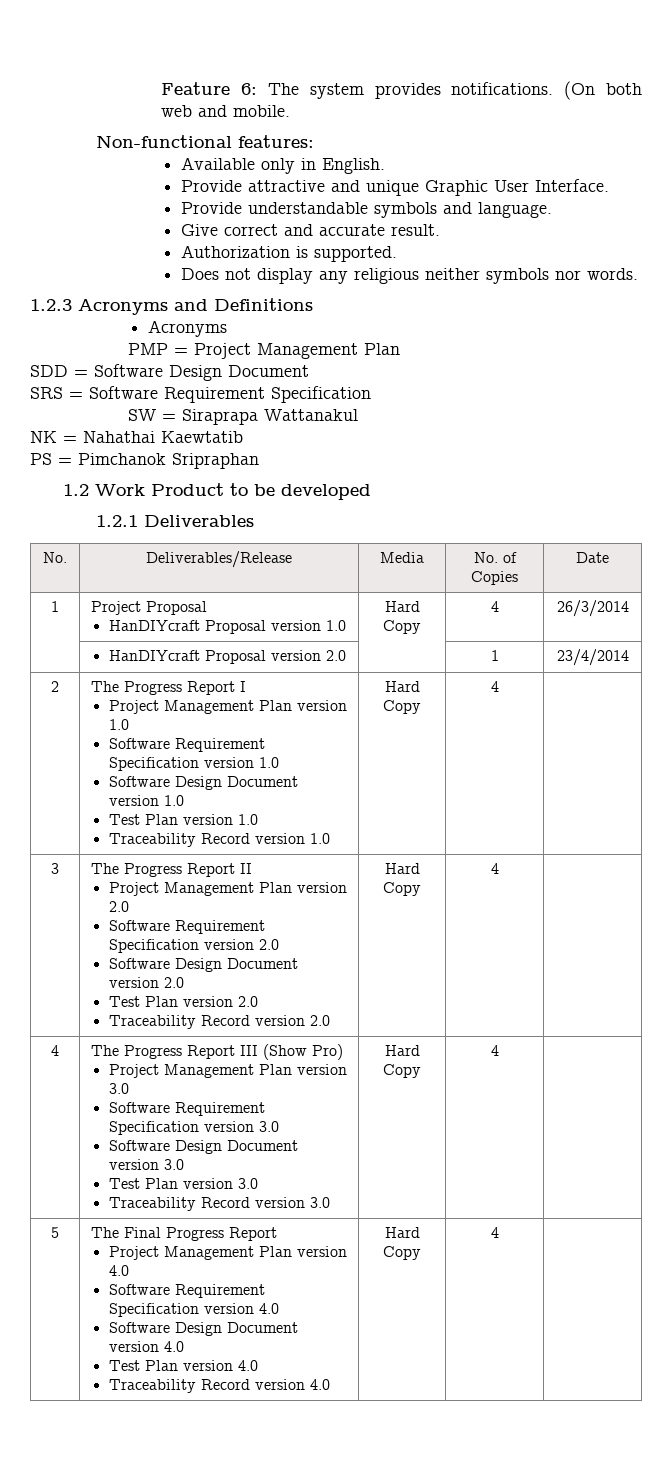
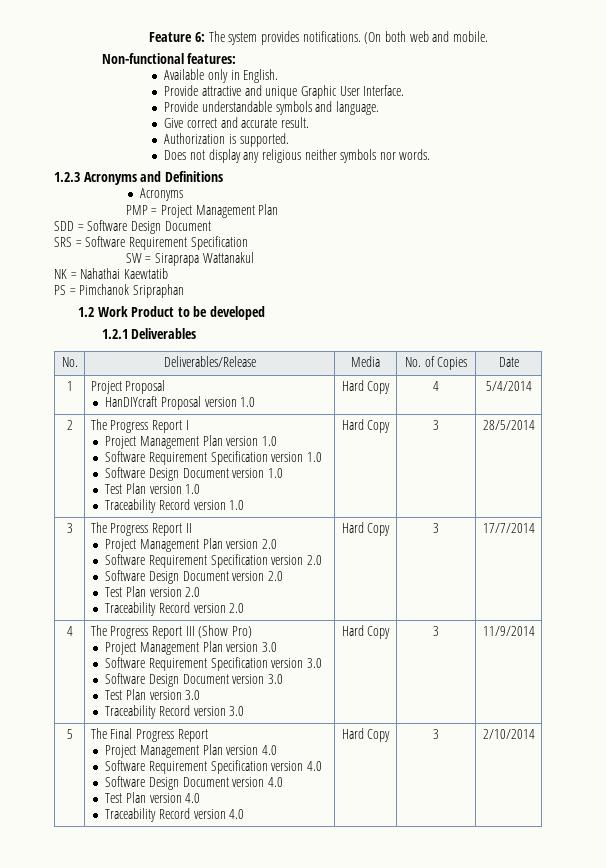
  1 | Project Proposal
- HanDIYcraft Proposal version 1.0 | Hard Copy | 4 | 26/3/2014
- | HanDIYcraft Proposal version 2.0 | | 1 | 23/4/2014
+ HanDIYcraft Proposal version 1.0 | Hard Copy | 4 | 5/4/2014
  2 | The Progress Report I
  Project Management Plan version 1.0
  Software Requirement Specification version 1.0
  Software Design Document version 1.0
  Test Plan version 1.0
- Traceability Record version 1.0 | Hard Copy | 4 |
+ Traceability Record version 1.0 | Hard Copy | 3 | 28/5/2014
  3 | The Progress Report II
  Project Management Plan version 2.0
  Software Requirement Specification version 2.0
  Software Design Document version 2.0
  Test Plan version 2.0
- Traceability Record version 2.0 | Hard Copy | 4 |
+ Traceability Record version 2.0 | Hard Copy | 3 | 17/7/2014
  4 | The Progress Report III (Show Pro)
  Project Management Plan version 3.0
  Software Requirement Specification version 3.0
  Software Design Document version 3.0
  Test Plan version 3.0
- Traceability Record version 3.0 | Hard Copy | 4 |
+ Traceability Record version 3.0 | Hard Copy | 3 | 11/9/2014
  5 | The Final Progress Report
  Project Management Plan version 4.0
  Software Requirement Specification version 4.0
  Software Design Document version 4.0
  Test Plan version 4.0
- Traceability Record version 4.0 | Hard Copy | 4 |
+ Traceability Record version 4.0 | Hard Copy | 3 | 2/10/2014

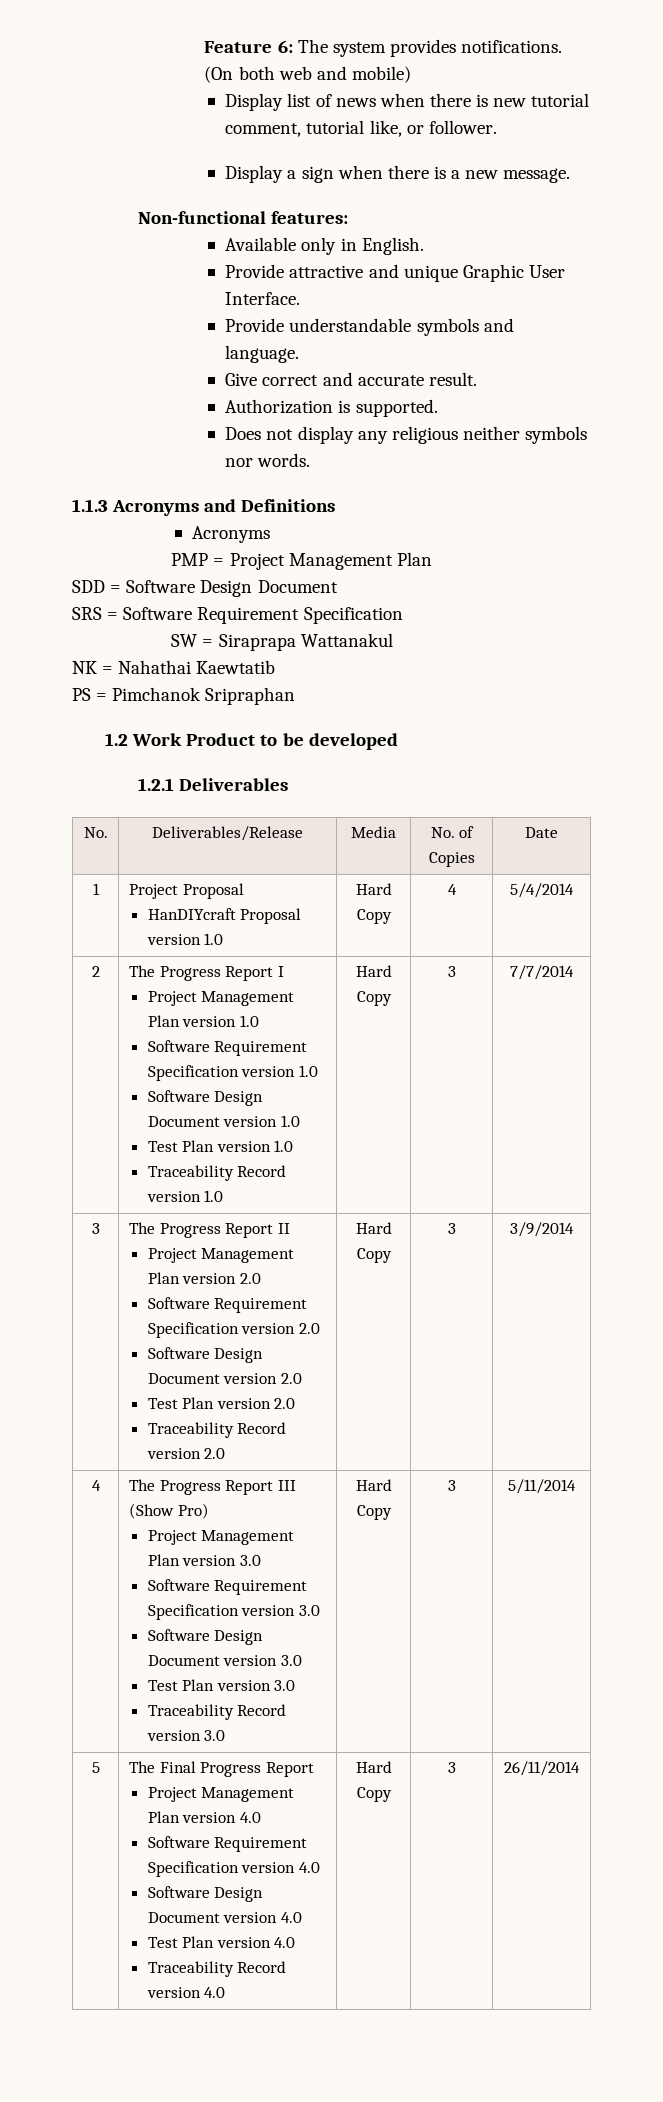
- (On both web and mobile.
+ (On both web and mobile)
+ Display list of news when there is new tutorial comment, tutorial like, or follower.
+ Display a sign when there is a new message.
- 1.2.3 Acronyms and Definitions
+ 1.1.3 Acronyms and Definitions
  2 | The Progress Report I
  Project Management Plan version 1.0
  Software Requirement Specification version 1.0
  Software Design Document version 1.0
  Test Plan version 1.0
- Traceability Record version 1.0 | Hard Copy | 3 | 28/5/2014
+ Traceability Record version 1.0 | Hard Copy | 3 | 7/7/2014
  3 | The Progress Report II
  Project Management Plan version 2.0
  Software Requirement Specification version 2.0
  Software Design Document version 2.0
  Test Plan version 2.0
- Traceability Record version 2.0 | Hard Copy | 3 | 17/7/2014
+ Traceability Record version 2.0 | Hard Copy | 3 | 3/9/2014
  4 | The Progress Report III (Show Pro)
  Project Management Plan version 3.0
  Software Requirement Specification version 3.0
  Software Design Document version 3.0
  Test Plan version 3.0
- Traceability Record version 3.0 | Hard Copy | 3 | 11/9/2014
+ Traceability Record version 3.0 | Hard Copy | 3 | 5/11/2014
  5 | The Final Progress Report
  Project Management Plan version 4.0
  Software Requirement Specification version 4.0
  Software Design Document version 4.0
  Test Plan version 4.0
- Traceability Record version 4.0 | Hard Copy | 3 | 2/10/2014
+ Traceability Record version 4.0 | Hard Copy | 3 | 26/11/2014

